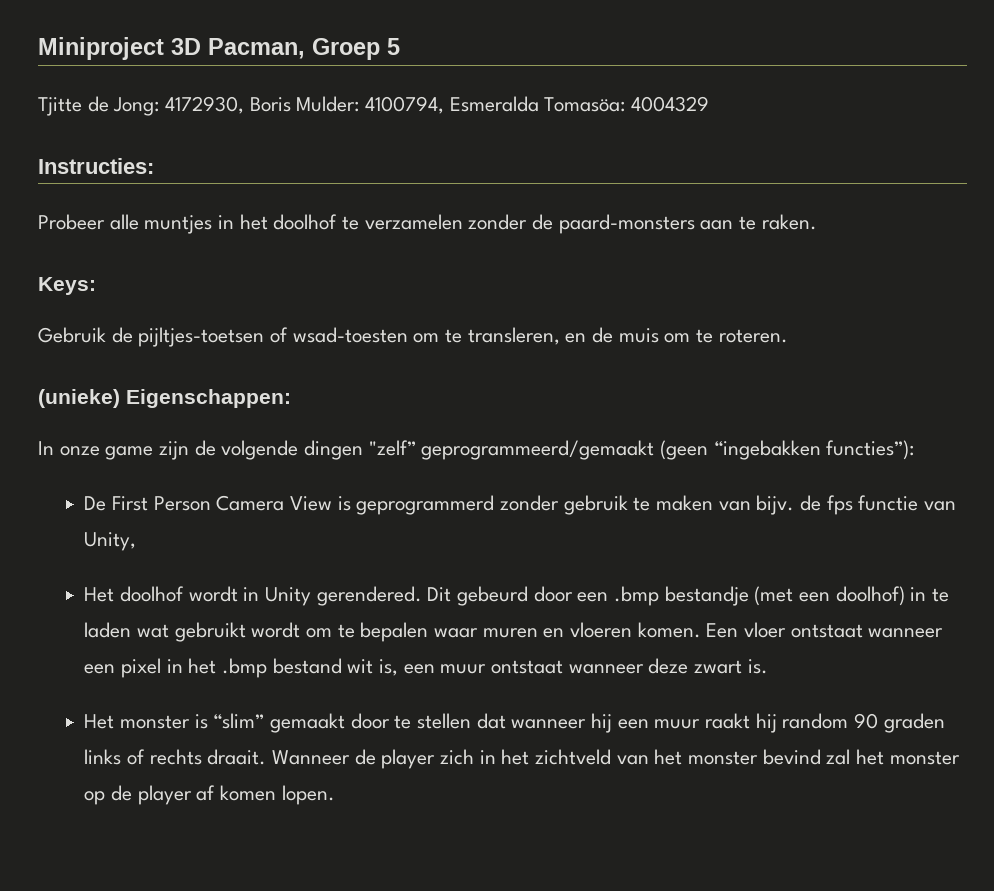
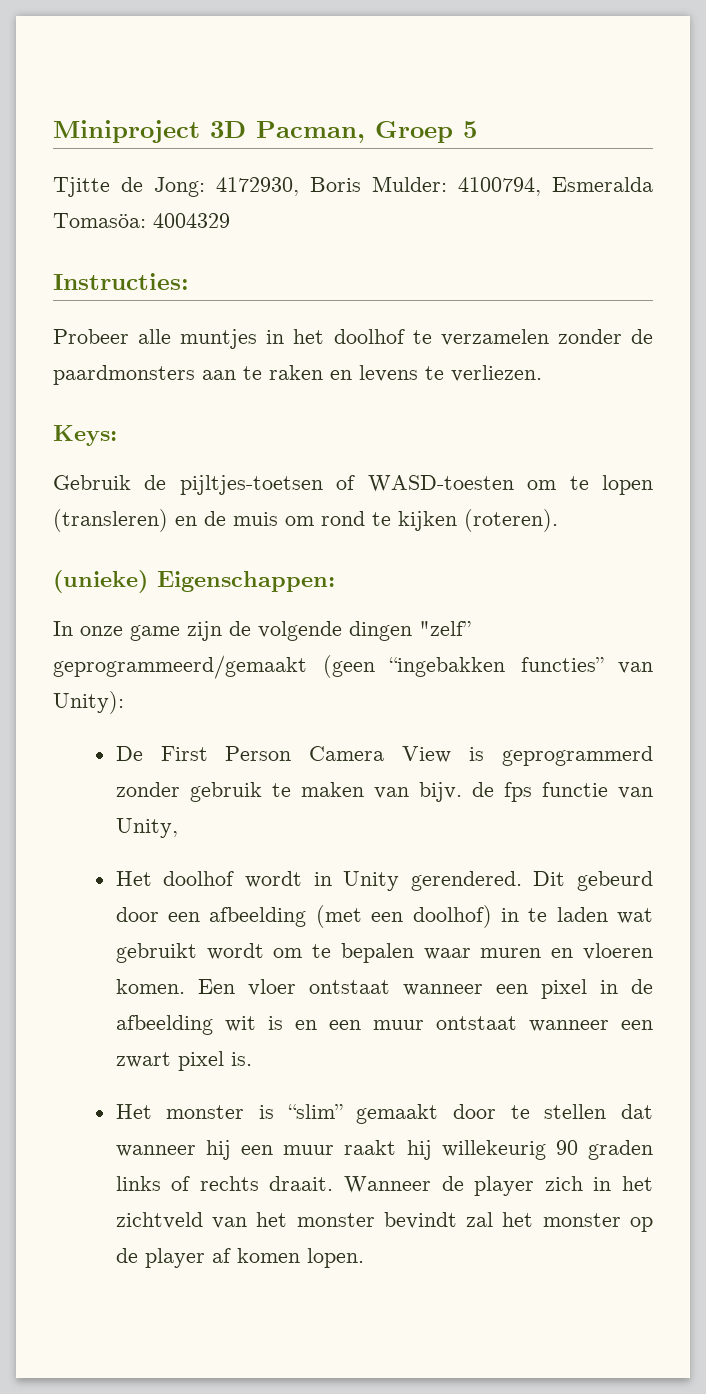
- Probeer alle muntjes in het doolhof te verzamelen zonder de paard-monsters aan te raken.
+ Probeer alle muntjes in het doolhof te verzamelen zonder de paardmonsters aan te raken en levens te verliezen.
- Gebruik de pijltjes-toetsen of wsad-toesten om te transleren, en de muis om te roteren.
+ Gebruik de pijltjes-toetsen of WASD-toesten om te lopen (transleren) en de muis om rond te kijken (roteren).
- In onze game zijn de volgende dingen "zelf” geprogrammeerd/gemaakt (geen “ingebakken functies”):
+ In onze game zijn de volgende dingen "zelf” geprogrammeerd/gemaakt (geen “ingebakken functies” van Unity):
- Dit gebeurd door een .bmp bestandje (met een doolhof) in te laden wat gebruikt wordt om te bepalen waar muren en vloeren komen.
+ Dit gebeurd door een afbeelding (met een doolhof) in te laden wat gebruikt wordt om te bepalen waar muren en vloeren komen.
- Een vloer ontstaat wanneer een pixel in het .bmp bestand wit is, een muur ontstaat wanneer deze zwart is.
+ Een vloer ontstaat wanneer een pixel in de afbeelding wit is en een muur ontstaat wanneer een zwart pixel is.
- Het monster is “slim” gemaakt door te stellen dat wanneer hij een muur raakt hij random 90 graden links of rechts draait.
+ Het monster is “slim” gemaakt door te stellen dat wanneer hij een muur raakt hij willekeurig 90 graden links of rechts draait.
- Wanneer de player zich in het zichtveld van het monster bevind zal het monster op de player af komen lopen.
+ Wanneer de player zich in het zichtveld van het monster bevindt zal het monster op de player af komen lopen.

